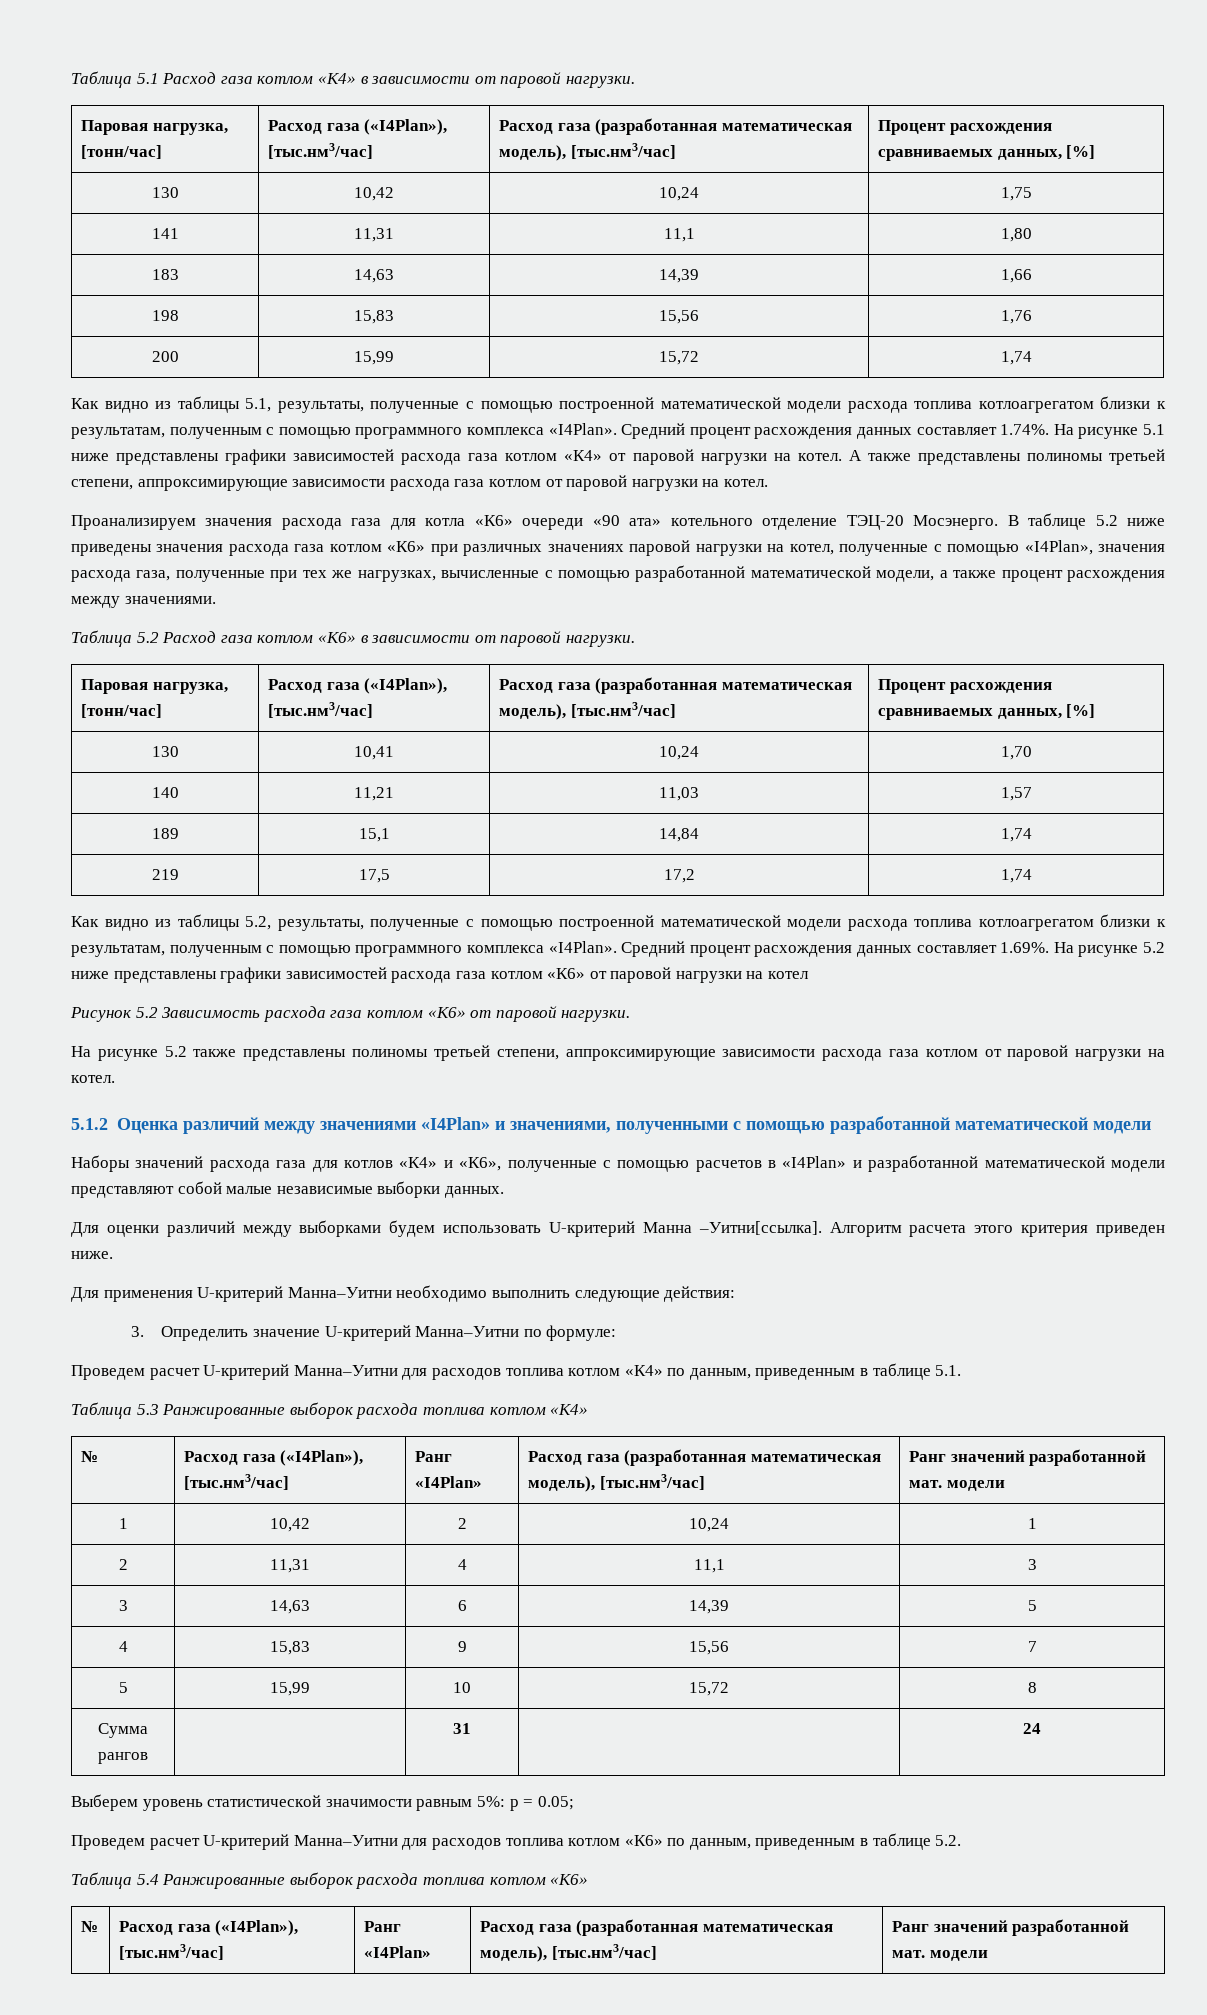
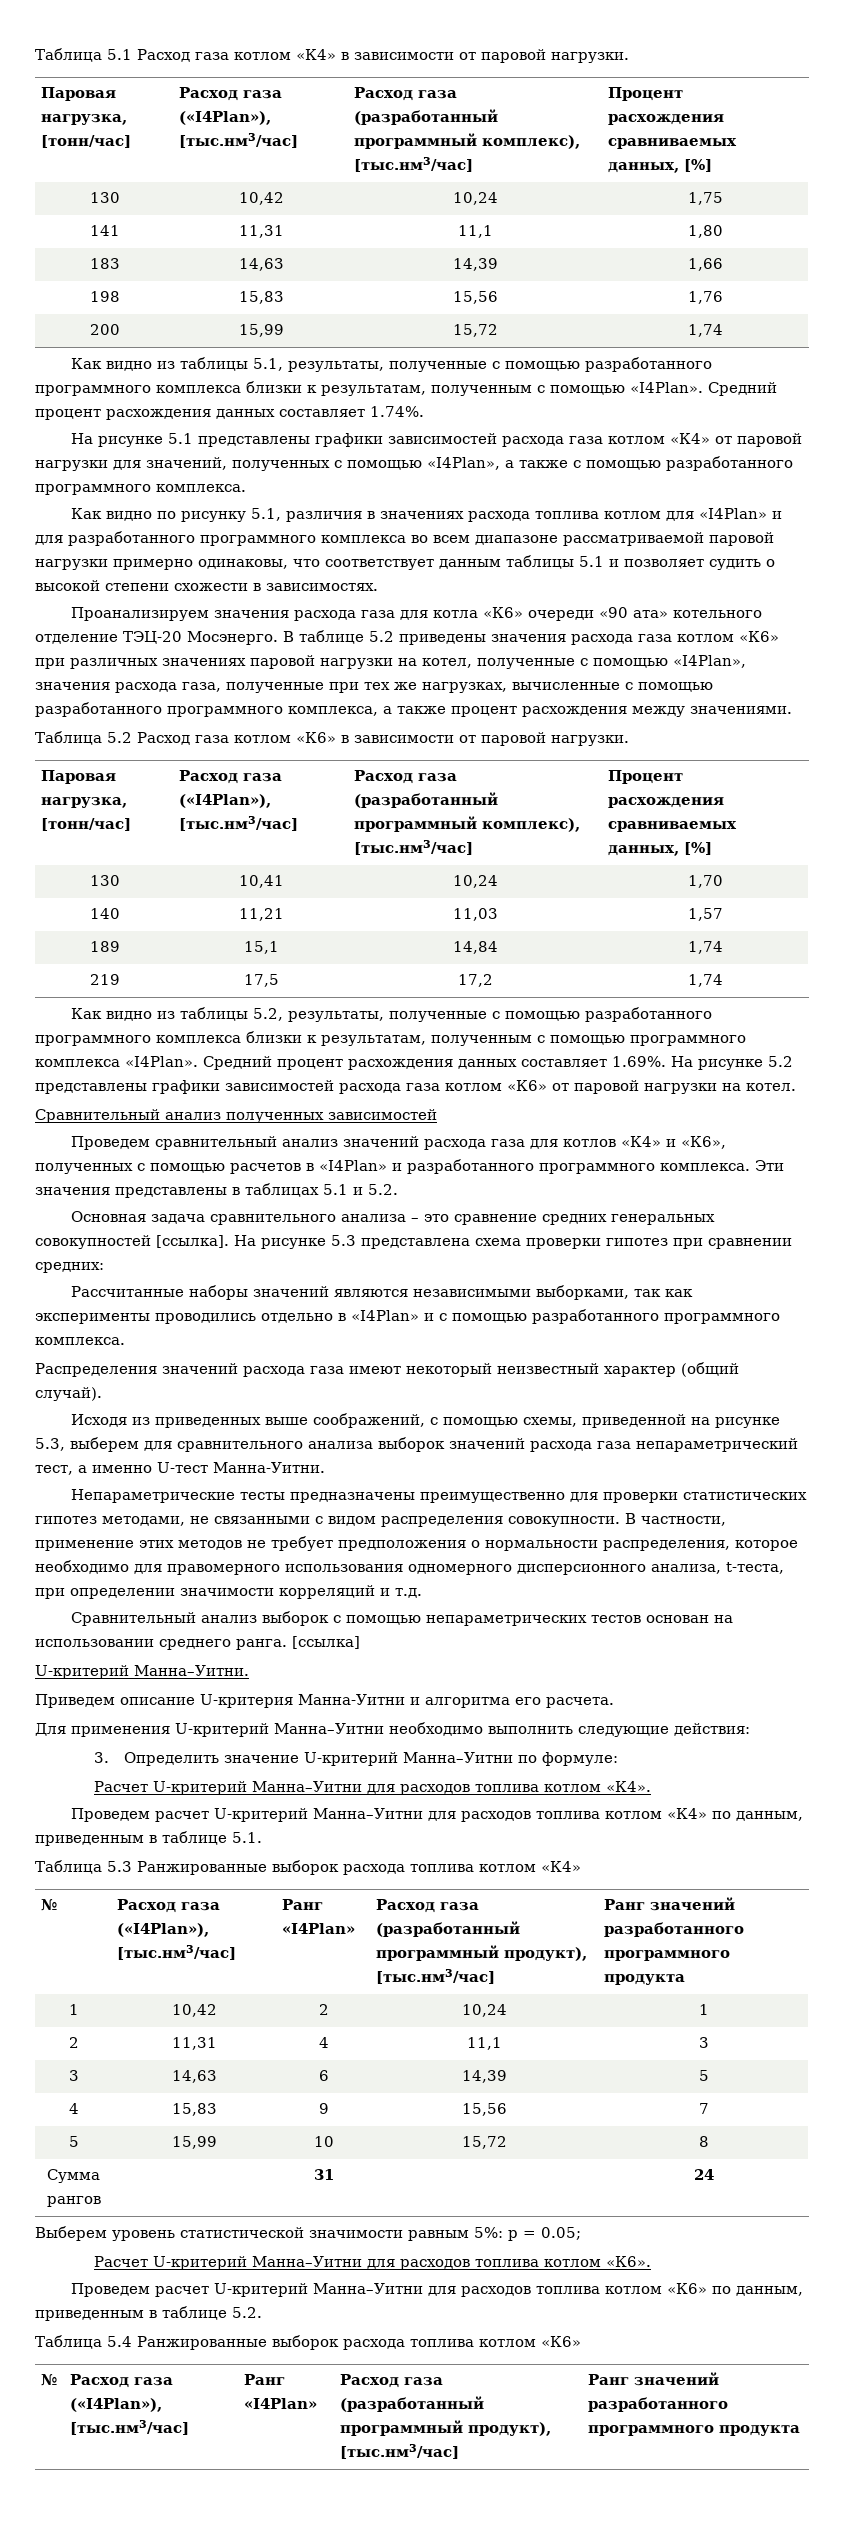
  Таблица 5.1 Расход газа котлом «К4» в зависимости от паровой нагрузки.
- Паровая нагрузка, [тонн/час] | Расход газа («I4Plan»), [тыс.нм3/час] | Расход газа (разработанная математическая модель), [тыс.нм3/час] | Процент расхождения сравниваемых данных, [%]
+ Паровая нагрузка, [тонн/час] | Расход газа («I4Plan»), [тыс.нм3/час] | Расход газа (разработанный программный комплекс), [тыс.нм3/час] | Процент расхождения сравниваемых данных, [%]
- Как видно из таблицы 5.1, результаты, полученные с помощью построенной математической модели расхода топлива котлоагрегатом близки к результатам, полученным с помощью программного комплекса «I4Plan».
+ Как видно из таблицы 5.1, результаты, полученные с помощью разработанного программного комплекса близки к результатам, полученным с помощью «I4Plan».
- Средний процент расхождения данных составляет 1.74%. На рисунке 5.1 ниже представлены графики зависимостей расхода газа котлом «К4» от паровой нагрузки на котел. А также представлены полиномы третьей степени, аппроксимирующие зависимости расхода газа котлом от паровой нагрузки на котел.
+ Средний процент расхождения данных составляет 1.74%.
+ На рисунке 5.1 представлены графики зависимостей расхода газа котлом «К4» от паровой нагрузки для значений, полученных с помощью «I4Plan», а также с помощью разработанного программного комплекса.
+ Как видно по рисунку 5.1, различия в значениях расхода топлива котлом для «I4Plan» и для разработанного программного комплекса во всем диапазоне рассматриваемой паровой нагрузки примерно одинаковы, что соответствует данным таблицы 5.1 и позволяет судить о высокой степени схожести в зависимостях.
- В таблице 5.2 ниже приведены значения расхода газа котлом «К6» при различных значениях паровой нагрузки на котел, полученные с помощью «I4Plan», значения расхода газа, полученные при тех же нагрузках, вычисленные с помощью разработанной математической модели, а также процент расхождения между значениями.
+ В таблице 5.2 приведены значения расхода газа котлом «К6» при различных значениях паровой нагрузки на котел, полученные с помощью «I4Plan», значения расхода газа, полученные при тех же нагрузках, вычисленные с помощью разработанного программного комплекса, а также процент расхождения между значениями.
  Таблица 5.2 Расход газа котлом «К6» в зависимости от паровой нагрузки.
- Паровая нагрузка, [тонн/час] | Расход газа («I4Plan»), [тыс.нм3/час] | Расход газа (разработанная математическая модель), [тыс.нм3/час] | Процент расхождения сравниваемых данных, [%]
+ Паровая нагрузка, [тонн/час] | Расход газа («I4Plan»), [тыс.нм3/час] | Расход газа (разработанный программный комплекс), [тыс.нм3/час] | Процент расхождения сравниваемых данных, [%]
- Как видно из таблицы 5.2, результаты, полученные с помощью построенной математической модели расхода топлива котлоагрегатом близки к результатам, полученным с помощью программного комплекса «I4Plan».
+ Как видно из таблицы 5.2, результаты, полученные с помощью разработанного программного комплекса близки к результатам, полученным с помощью программного комплекса «I4Plan».
- Средний процент расхождения данных составляет 1.69%. На рисунке 5.2 ниже представлены графики зависимостей расхода газа котлом «К6» от паровой нагрузки на котел
- Рисунок 5.2 Зависимость расхода газа котлом «К6» от паровой нагрузки.
- На рисунке 5.2 также представлены полиномы третьей степени, аппроксимирующие зависимости расхода газа котлом от паровой нагрузки на котел.
- 5.1.2 Оценка различий между значениями «I4Plan» и значениями, полученными с помощью разработанной математической модели
- Наборы значений расхода газа для котлов «К4» и «К6», полученные с помощью расчетов в «I4Plan» и разработанной математической модели представляют собой малые независимые выборки данных.
- Для оценки различий между выборками будем использовать U-критерий Манна –Уитни[ссылка]. Алгоритм расчета этого критерия приведен ниже.
+ Средний процент расхождения данных составляет 1.69%. На рисунке 5.2 представлены графики зависимостей расхода газа котлом «К6» от паровой нагрузки на котел.
+ Сравнительный анализ полученных зависимостей
+ Проведем сравнительный анализ значений расхода газа для котлов «К4» и «К6», полученных с помощью расчетов в «I4Plan» и разработанного программного комплекса. Эти значения представлены в таблицах 5.1 и 5.2.
+ Основная задача сравнительного анализа – это сравнение средних генеральных совокупностей [ссылка]. На рисунке 5.3 представлена схема проверки гипотез при сравнении средних:
+ Рассчитанные наборы значений являются независимыми выборками, так как эксперименты проводились отдельно в «I4Plan» и с помощью разработанного программного комплекса.
+ Распределения значений расхода газа имеют некоторый неизвестный характер (общий случай).
+ Исходя из приведенных выше соображений, с помощью схемы, приведенной на рисунке 5.3, выберем для сравнительного анализа выборок значений расхода газа непараметрический тест, а именно U-тест Манна-Уитни.
+ Непараметрические тесты предназначены преимущественно для проверки статистических гипотез методами, не связанными с видом распределения совокупности. В частности, применение этих методов не требует предположения о нормальности распределения, которое необходимо для правомерного использования одномерного дисперсионного анализа, t-теста, при определении значимости корреляций и т.д.
+ Сравнительный анализ выборок с помощью непараметрических тестов основан на использовании среднего ранга. [ссылка]
+ U-критерий Манна–Уитни.
+ Приведем описание U-критерия Манна-Уитни и алгоритма его расчета.
+ Расчет U-критерий Манна–Уитни для расходов топлива котлом «К4».
  Таблица 5.3 Ранжированные выборок расхода топлива котлом «К4»
- № | Расход газа («I4Plan»), [тыс.нм3/час] | Ранг «I4Plan» | Расход газа (разработанная математическая модель), [тыс.нм3/час] | Ранг значений разработанной мат. модели
+ № | Расход газа («I4Plan»), [тыс.нм3/час] | Ранг «I4Plan» | Расход газа (разработанный программный продукт), [тыс.нм3/час] | Ранг значений разработанного программного продукта
+ Расчет U-критерий Манна–Уитни для расходов топлива котлом «К6».
  Таблица 5.4 Ранжированные выборок расхода топлива котлом «К6»
- № | Расход газа («I4Plan»), [тыс.нм3/час] | Ранг «I4Plan» | Расход газа (разработанная математическая модель), [тыс.нм3/час] | Ранг значений разработанной мат. модели
+ № | Расход газа («I4Plan»), [тыс.нм3/час] | Ранг «I4Plan» | Расход газа (разработанный программный продукт), [тыс.нм3/час] | Ранг значений разработанного программного продукта

